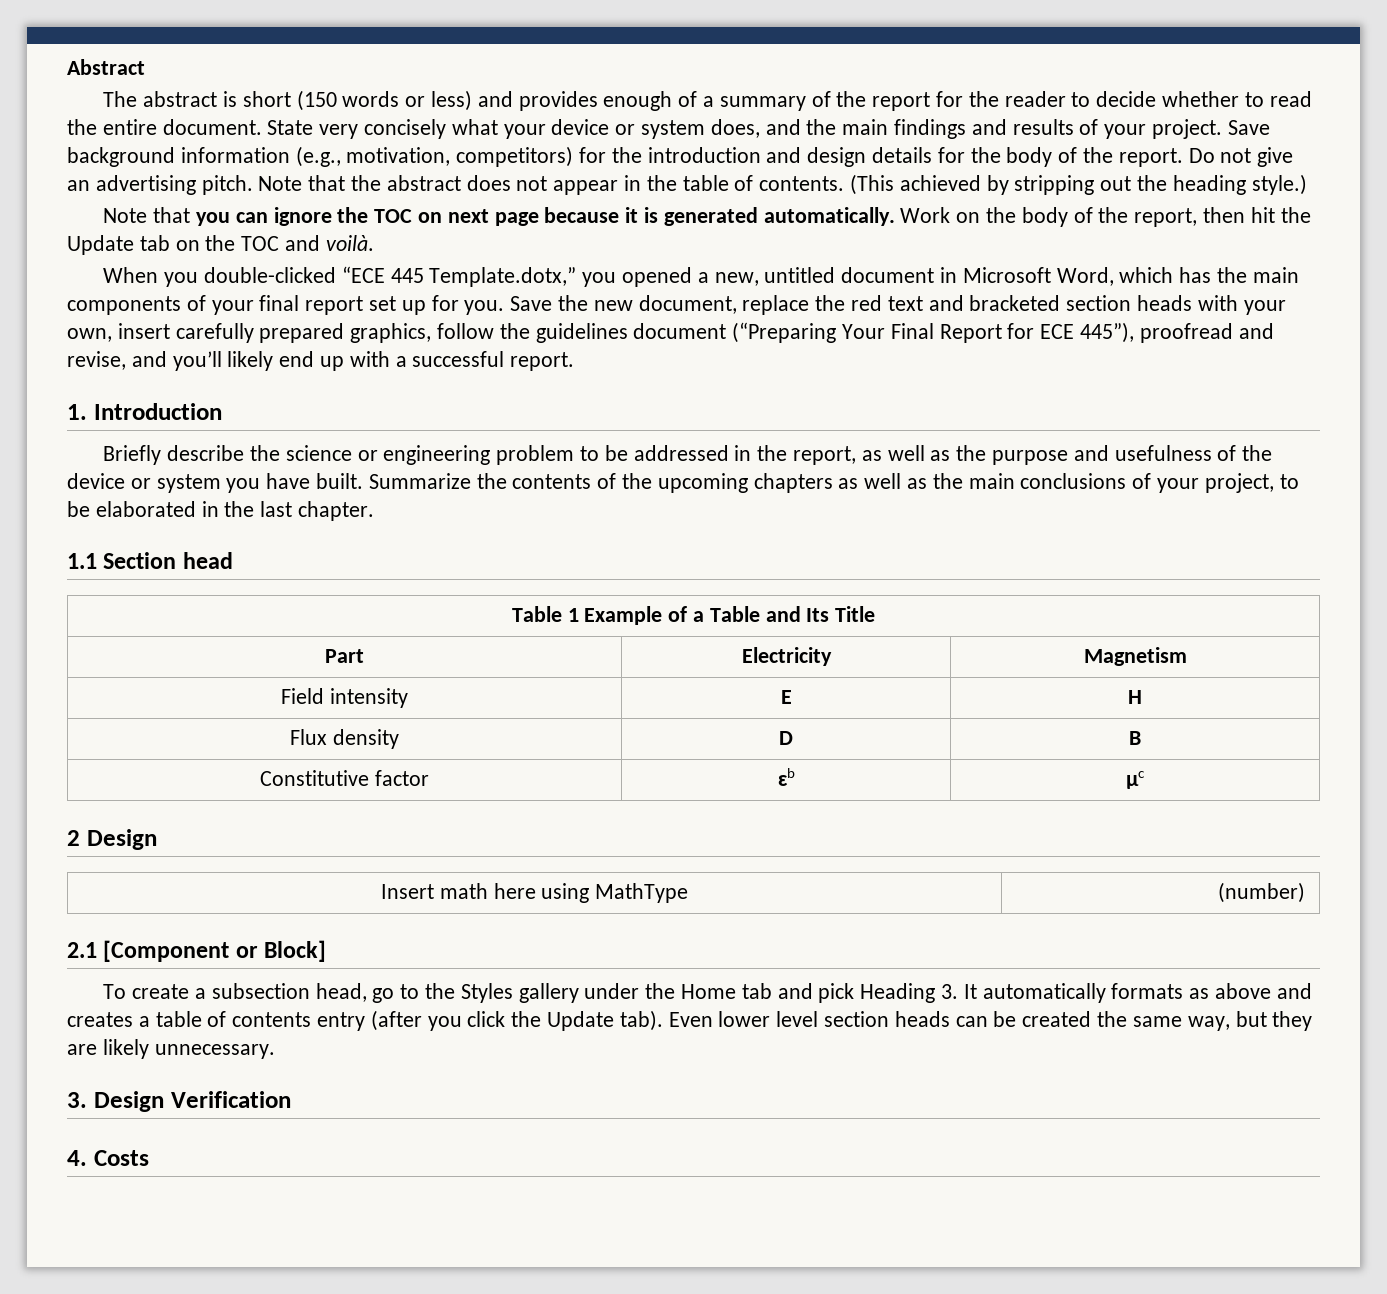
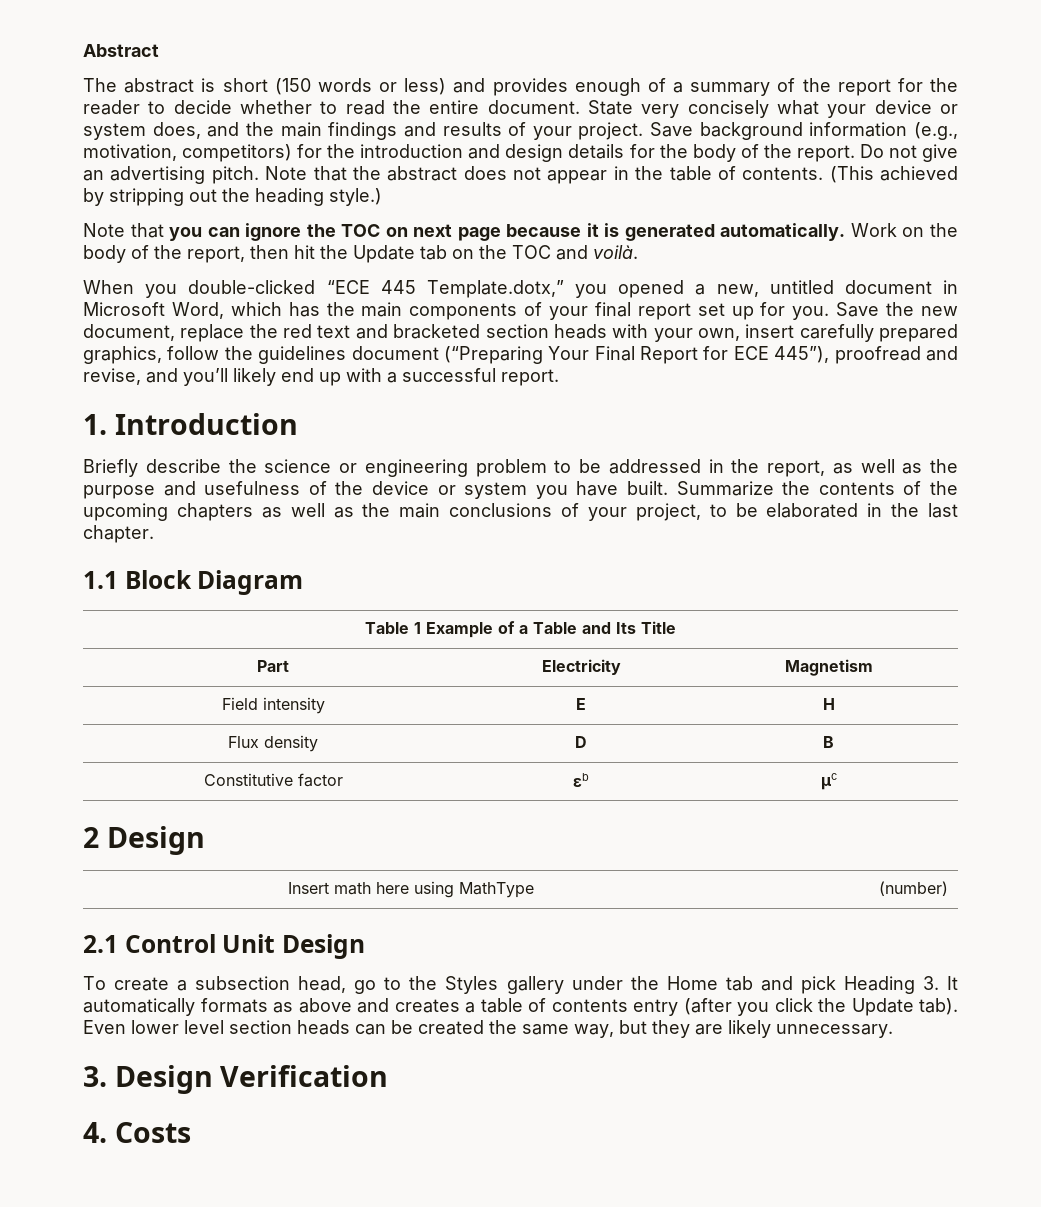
- 1.1 Section head
+ 1.1 Block Diagram
- 2.1 [Component or Block]
+ 2.1 Control Unit Design

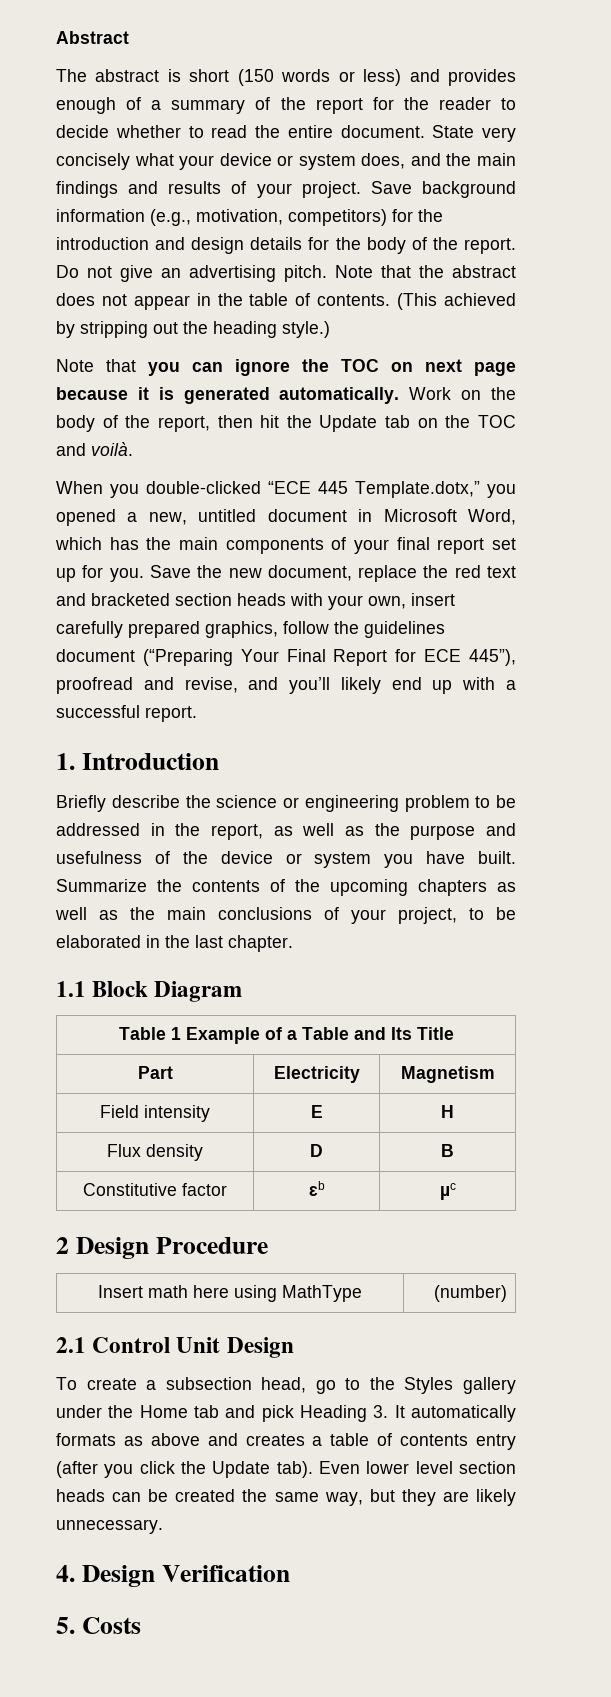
- 2 Design
+ 2 Design Procedure
- 3. Design Verification
+ 4. Design Verification
- 4. Costs
+ 5. Costs

